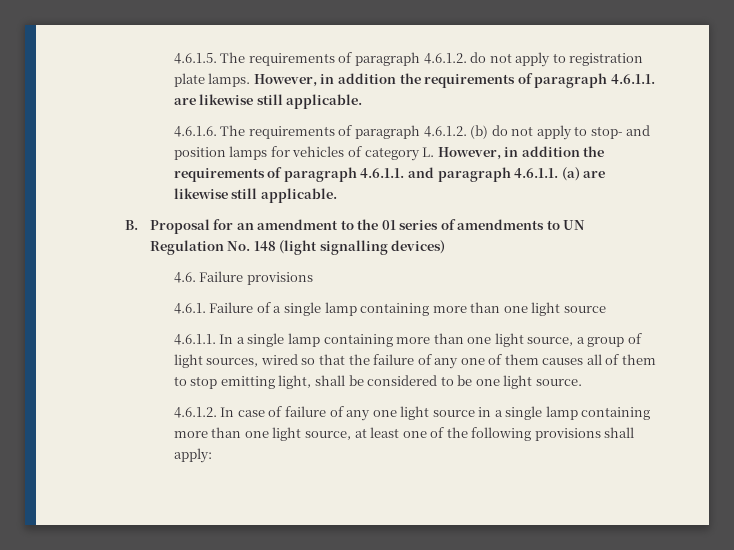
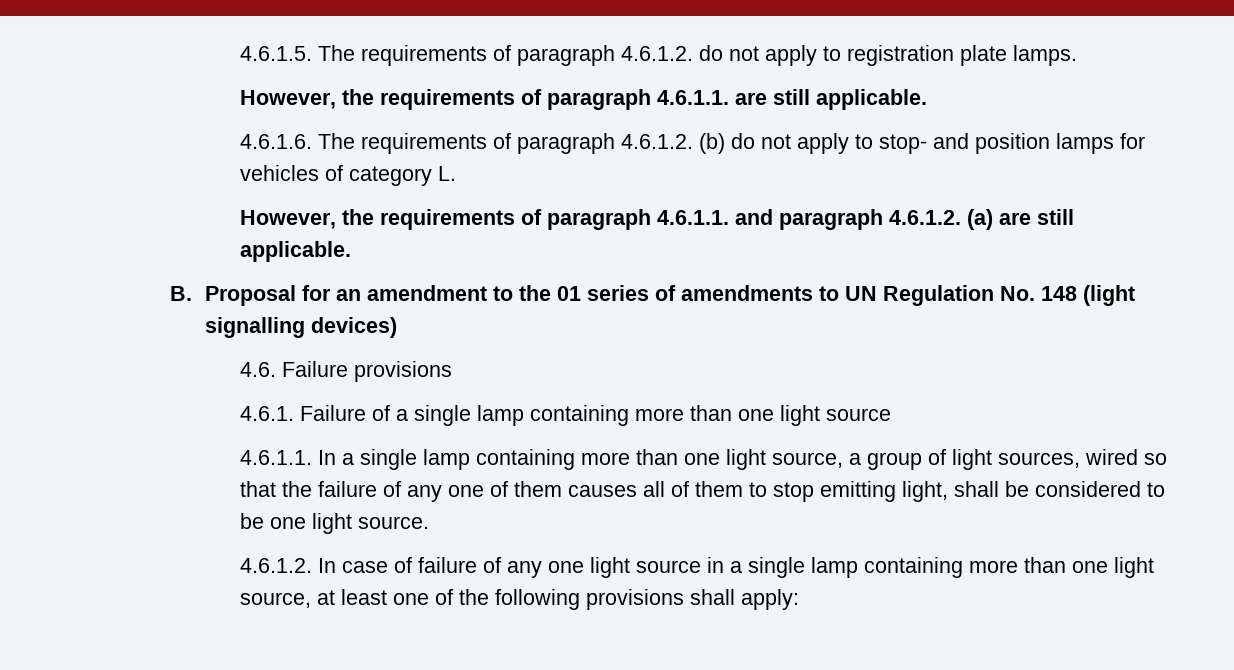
- 4.6.1.5. The requirements of paragraph 4.6.1.2. do not apply to registration plate lamps. However, in addition the requirements of paragraph 4.6.1.1. are likewise still applicable.
+ 4.6.1.5. The requirements of paragraph 4.6.1.2. do not apply to registration plate lamps.
+ However, the requirements of paragraph 4.6.1.1. are still applicable.
- 4.6.1.6. The requirements of paragraph 4.6.1.2. (b) do not apply to stop- and position lamps for vehicles of category L. However, in addition the requirements of paragraph 4.6.1.1. and paragraph 4.6.1.1. (a) are likewise still applicable.
+ 4.6.1.6. The requirements of paragraph 4.6.1.2. (b) do not apply to stop- and position lamps for vehicles of category L.
+ However, the requirements of paragraph 4.6.1.1. and paragraph 4.6.1.2. (a) are still applicable.

